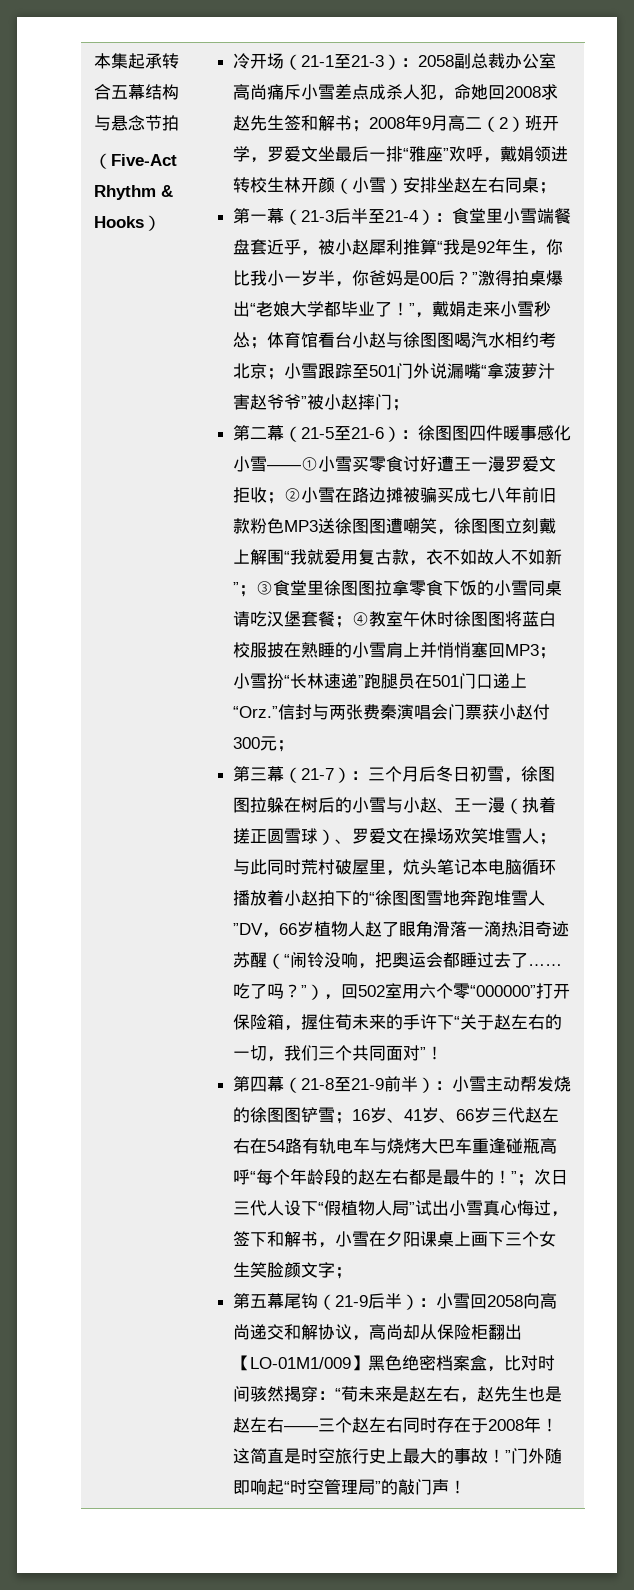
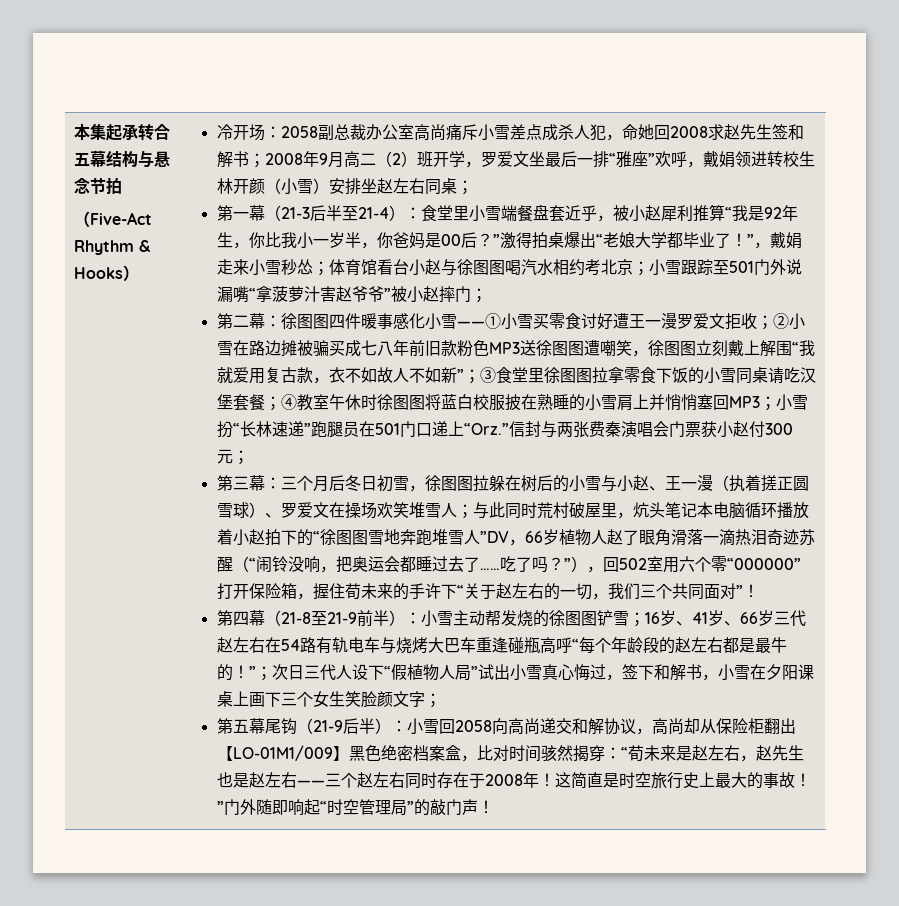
- 冷开场（21-1至21-3）：2058副总裁办公室高尚痛斥小雪差点成杀人犯，命她回2008求赵先生签和解书；2008年9月高二（2）班开学，罗爱文坐最后一排“雅座”欢呼，戴娟领进转校生林开颜（小雪）安排坐赵左右同桌；
+ 冷开场：2058副总裁办公室高尚痛斥小雪差点成杀人犯，命她回2008求赵先生签和解书；2008年9月高二（2）班开学，罗爱文坐最后一排“雅座”欢呼，戴娟领进转校生林开颜（小雪）安排坐赵左右同桌；
- 第二幕（21-5至21-6）：
+ 第二幕：
- 第三幕（21-7）：
+ 第三幕：

